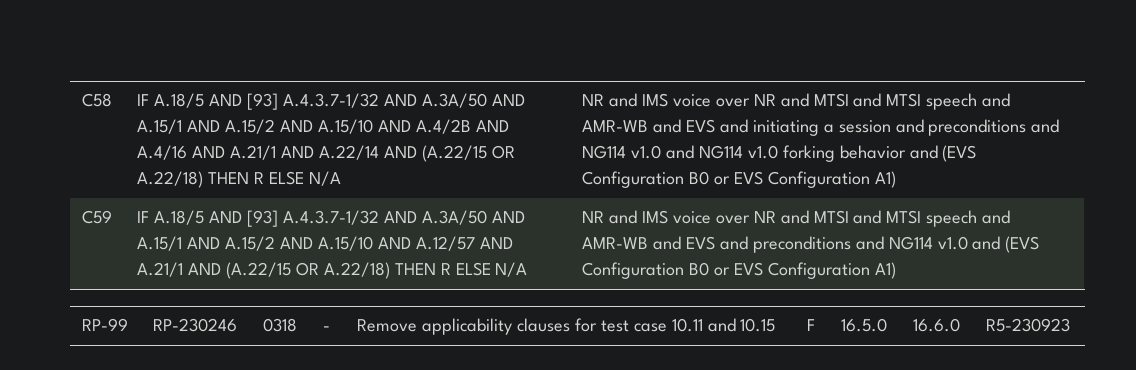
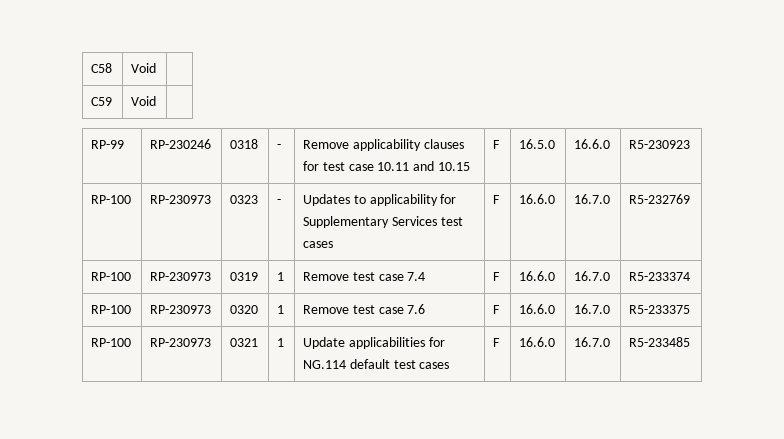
- C58 | IF A.18/5 AND [93] A.4.3.7-1/32 AND A.3A/50 AND A.15/1 AND A.15/2 AND A.15/10 AND A.4/2B AND A.4/16 AND A.21/1 AND A.22/14 AND (A.22/15 OR A.22/18) THEN R ELSE N/A | NR and IMS voice over NR and MTSI and MTSI speech and AMR-WB and EVS and initiating a session and preconditions and NG114 v1.0 and NG114 v1.0 forking behavior and (EVS Configuration B0 or EVS Configuration A1)
- C59 | IF A.18/5 AND [93] A.4.3.7-1/32 AND A.3A/50 AND A.15/1 AND A.15/2 AND A.15/10 AND A.12/57 AND A.21/1 AND (A.22/15 OR A.22/18) THEN R ELSE N/A | NR and IMS voice over NR and MTSI and MTSI speech and AMR-WB and EVS and preconditions and NG114 v1.0 and (EVS Configuration B0 or EVS Configuration A1)
+ C58 | Void |
+ C59 | Void |
+ RP-100 | RP-230973 | 0323 | - | Updates to applicability for Supplementary Services test cases | F | 16.6.0 | 16.7.0 | R5-232769
+ RP-100 | RP-230973 | 0319 | 1 | Remove test case 7.4 | F | 16.6.0 | 16.7.0 | R5-233374
+ RP-100 | RP-230973 | 0320 | 1 | Remove test case 7.6 | F | 16.6.0 | 16.7.0 | R5-233375
+ RP-100 | RP-230973 | 0321 | 1 | Update applicabilities for NG.114 default test cases | F | 16.6.0 | 16.7.0 | R5-233485

